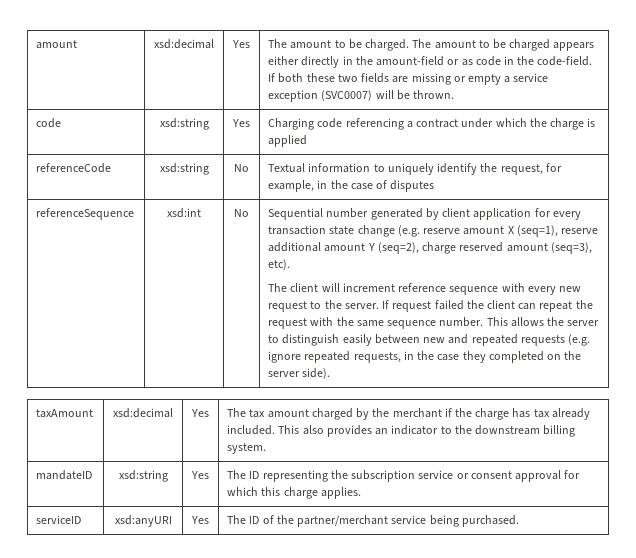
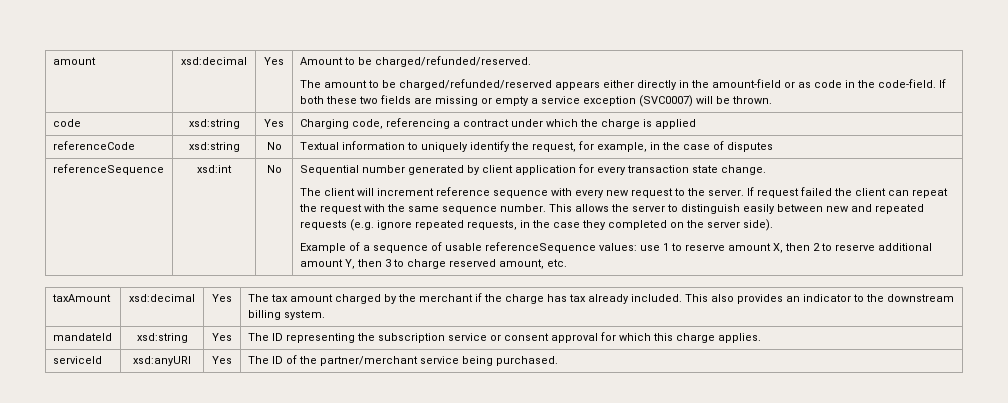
- The amount to be charged. The amount to be charged appears either directly in the amount-field or as code in the code-field.
+ Amount to be charged/refunded/reserved.
+ The amount to be charged/refunded/reserved appears either directly in the amount-field or as code in the code-field.
- code | xsd:string | Yes | Charging code referencing a contract under which the charge is applied
+ code | xsd:string | Yes | Charging code, referencing a contract under which the charge is applied
- Sequential number generated by client application for every transaction state change (e.g. reserve amount X (seq=1), reserve additional amount Y (seq=2), charge reserved amount (seq=3), etc).
+ Sequential number generated by client application for every transaction state change.
+ Example of a sequence of usable referenceSequence values: use 1 to reserve amount X, then 2 to reserve additional amount Y, then 3 to charge reserved amount, etc.
- mandateID | xsd:string | Yes | The ID representing the subscription service or consent approval for which this charge applies.
+ mandateId | xsd:string | Yes | The ID representing the subscription service or consent approval for which this charge applies.
- serviceID | xsd:anyURI | Yes | The ID of the partner/merchant service being purchased.
+ serviceId | xsd:anyURI | Yes | The ID of the partner/merchant service being purchased.

